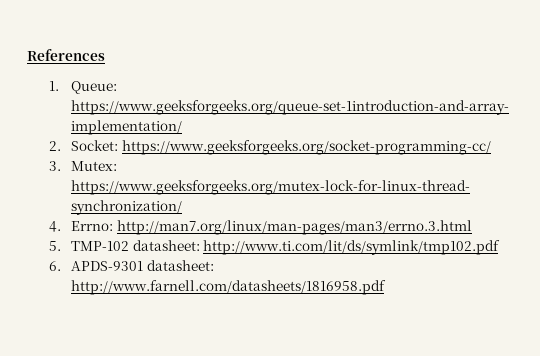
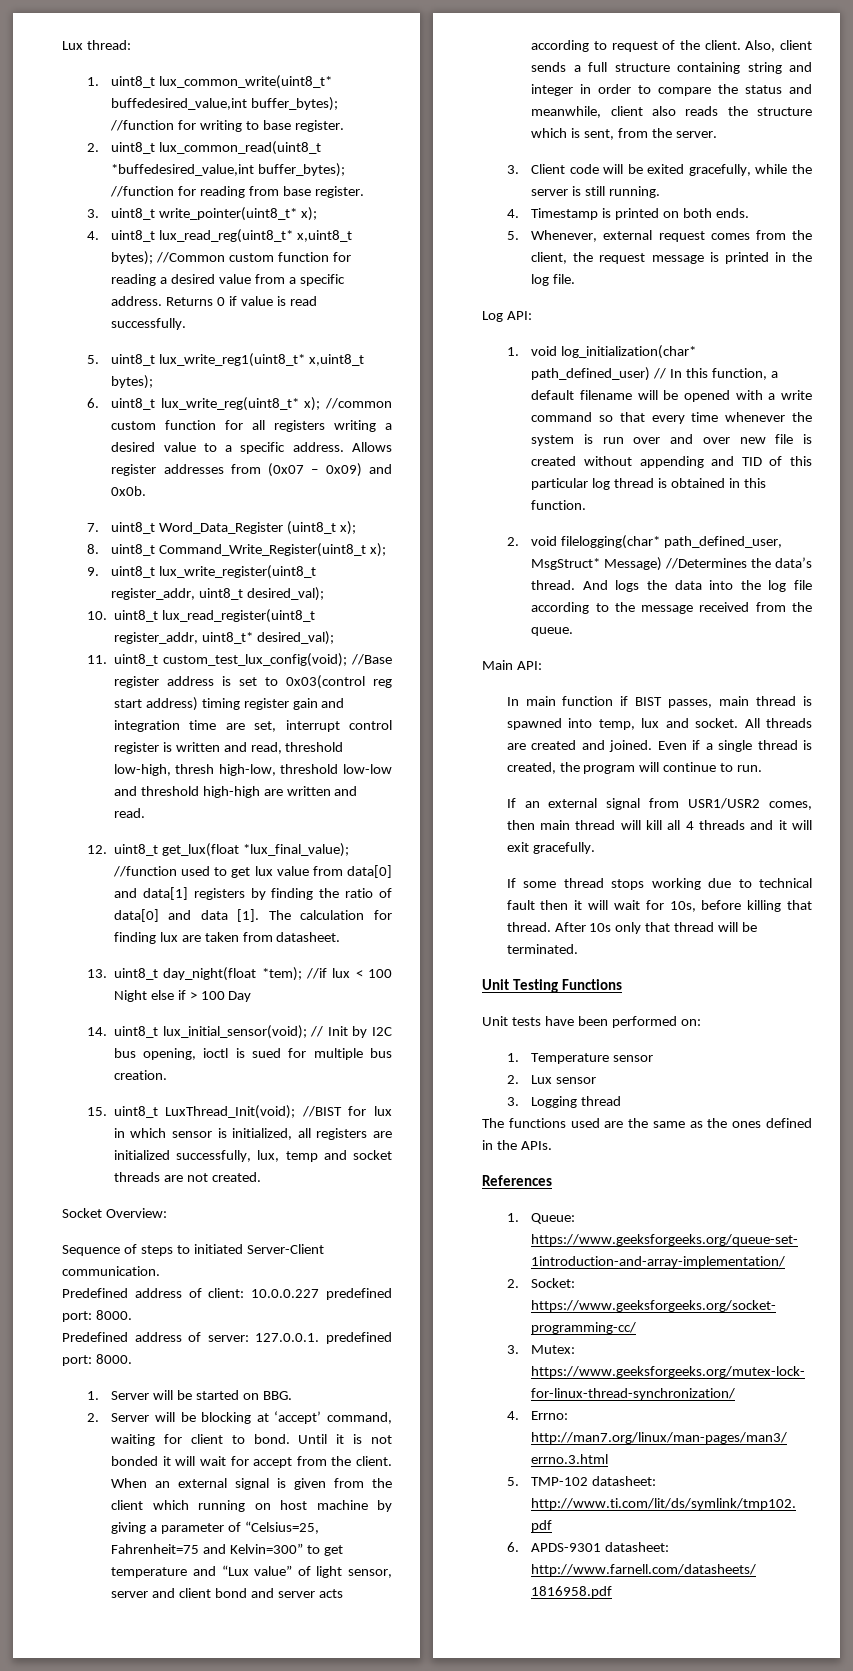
+ Lux thread:
+ 1. uint8_t lux_common_write(uint8_t* buffedesired_value,int buffer_bytes); //function for writing to base register.
+ 2. uint8_t lux_common_read(uint8_t *buffedesired_value,int buffer_bytes); //function for reading from base register.
+ 3. uint8_t write_pointer(uint8_t* x);
+ 4. uint8_t lux_read_reg(uint8_t* x,uint8_t bytes); //Common custom function for reading a desired value from a specific address. Returns 0 if value is read successfully.
+ 5. uint8_t lux_write_reg1(uint8_t* x,uint8_t bytes);
+ 6. uint8_t lux_write_reg(uint8_t* x); //common custom function for all registers writing a desired value to a specific address. Allows register addresses from (0x07 – 0x09) and 0x0b.
+ 7. uint8_t Word_Data_Register (uint8_t x);
+ 8. uint8_t Command_Write_Register(uint8_t x);
+ 9. uint8_t lux_write_register(uint8_t register_addr, uint8_t desired_val);
+ 10. uint8_t lux_read_register(uint8_t register_addr, uint8_t* desired_val);
+ 11. uint8_t custom_test_lux_config(void); //Base register address is set to 0x03(control reg start address) timing register gain and integration time are set, interrupt control register is written and read, threshold low-high, thresh high-low, threshold low-low and threshold high-high are written and read.
+ 12. uint8_t get_lux(float *lux_final_value); //function used to get lux value from data[0] and data[1] registers by finding the ratio of data[0] and data [1]. The calculation for finding lux are taken from datasheet.
+ 13. uint8_t day_night(float *tem); //if lux < 100 Night else if > 100 Day
+ 14. uint8_t lux_initial_sensor(void); // Init by I2C bus opening, ioctl is sued for multiple bus creation.
+ 15. uint8_t LuxThread_Init(void); //BIST for lux in which sensor is initialized, all registers are initialized successfully, lux, temp and socket threads are not created.
+ Socket Overview:
+ Sequence of steps to initiated Server-Client communication.
+ Predefined address of client: 10.0.0.227 predefined port: 8000.
+ Predefined address of server: 127.0.0.1. predefined port: 8000.
+ 1. Server will be started on BBG.
+ 2. Server will be blocking at ‘accept’ command, waiting for client to bond. Until it is not bonded it will wait for accept from the client. When an external signal is given from the client which running on host machine by giving a parameter of “Celsius=25, Fahrenheit=75 and Kelvin=300” to get temperature and “Lux value” of light sensor, server and client bond and server acts according to request of the client. Also, client sends a full structure containing string and integer in order to compare the status and meanwhile, client also reads the structure which is sent, from the server.
+ 3. Client code will be exited gracefully, while the server is still running.
+ 4. Timestamp is printed on both ends.
+ 5. Whenever, external request comes from the client, the request message is printed in the log file.
+ Log API:
+ 1. void log_initialization(char* path_defined_user) // In this function, a default filename will be opened with a write command so that every time whenever the system is run over and over new file is created without appending and TID of this particular log thread is obtained in this function.
+ 2. void filelogging(char* path_defined_user, MsgStruct* Message) //Determines the data’s thread. And logs the data into the log file according to the message received from the queue.
+ Main API:
+ In main function if BIST passes, main thread is spawned into temp, lux and socket. All threads are created and joined. Even if a single thread is created, the program will continue to run.
+ If an external signal from USR1/USR2 comes, then main thread will kill all 4 threads and it will exit gracefully.
+ If some thread stops working due to technical fault then it will wait for 10s, before killing that thread. After 10s only that thread will be terminated.
+ Unit Testing Functions
+ Unit tests have been performed on:
+ 1. Temperature sensor
+ 2. Lux sensor
+ 3. Logging thread
+ The functions used are the same as the ones defined in the APIs.

